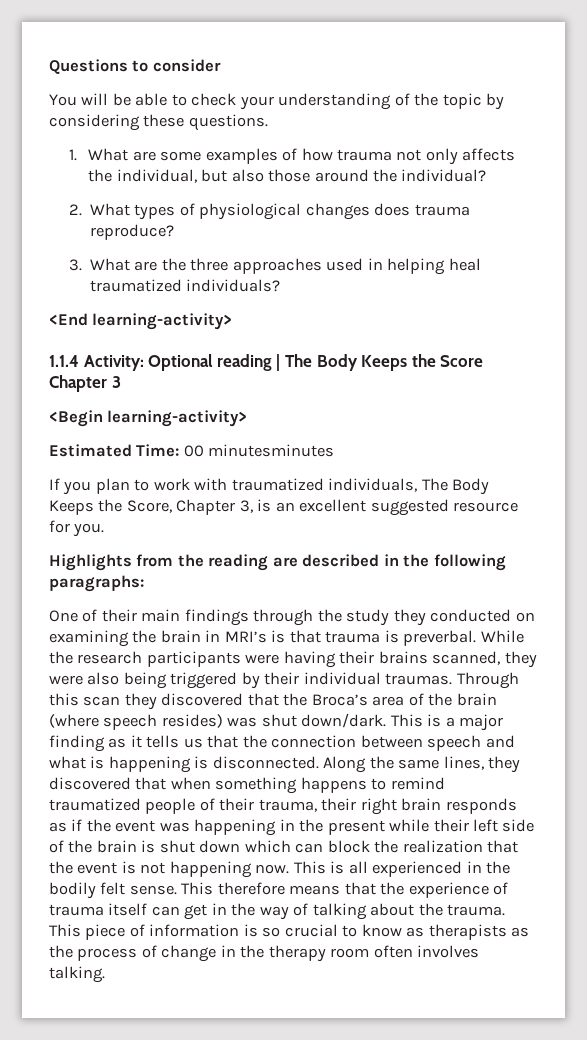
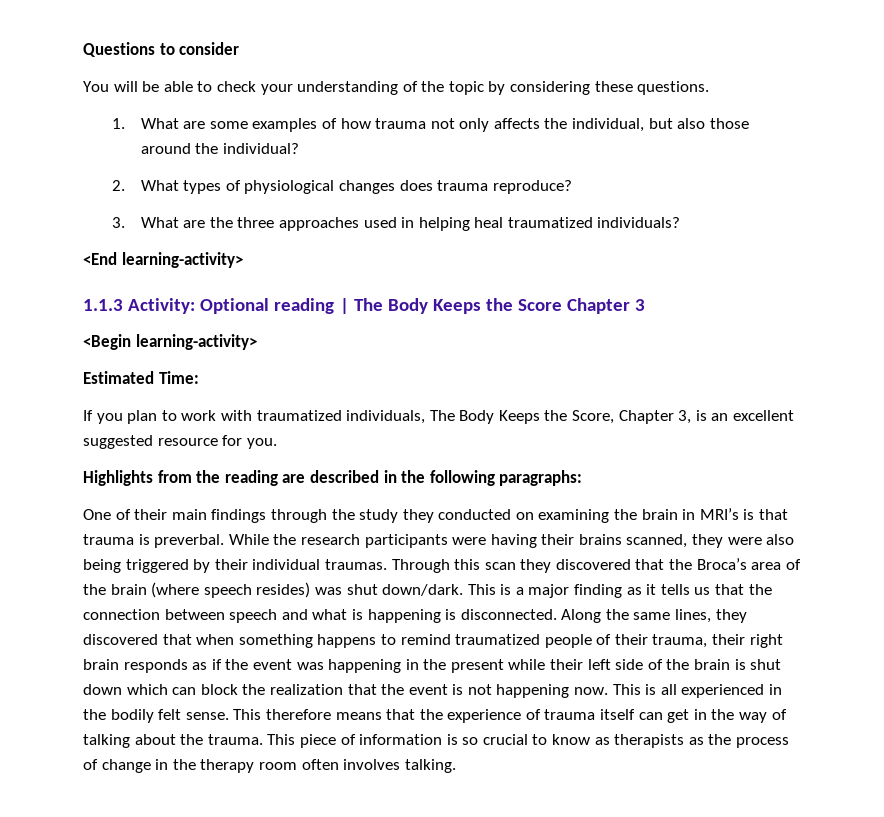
- 1.1.4 Activity: Optional reading | The Body Keeps the Score Chapter 3
+ 1.1.3 Activity: Optional reading | The Body Keeps the Score Chapter 3
- Estimated Time: 00 minutesminutes
+ Estimated Time:

